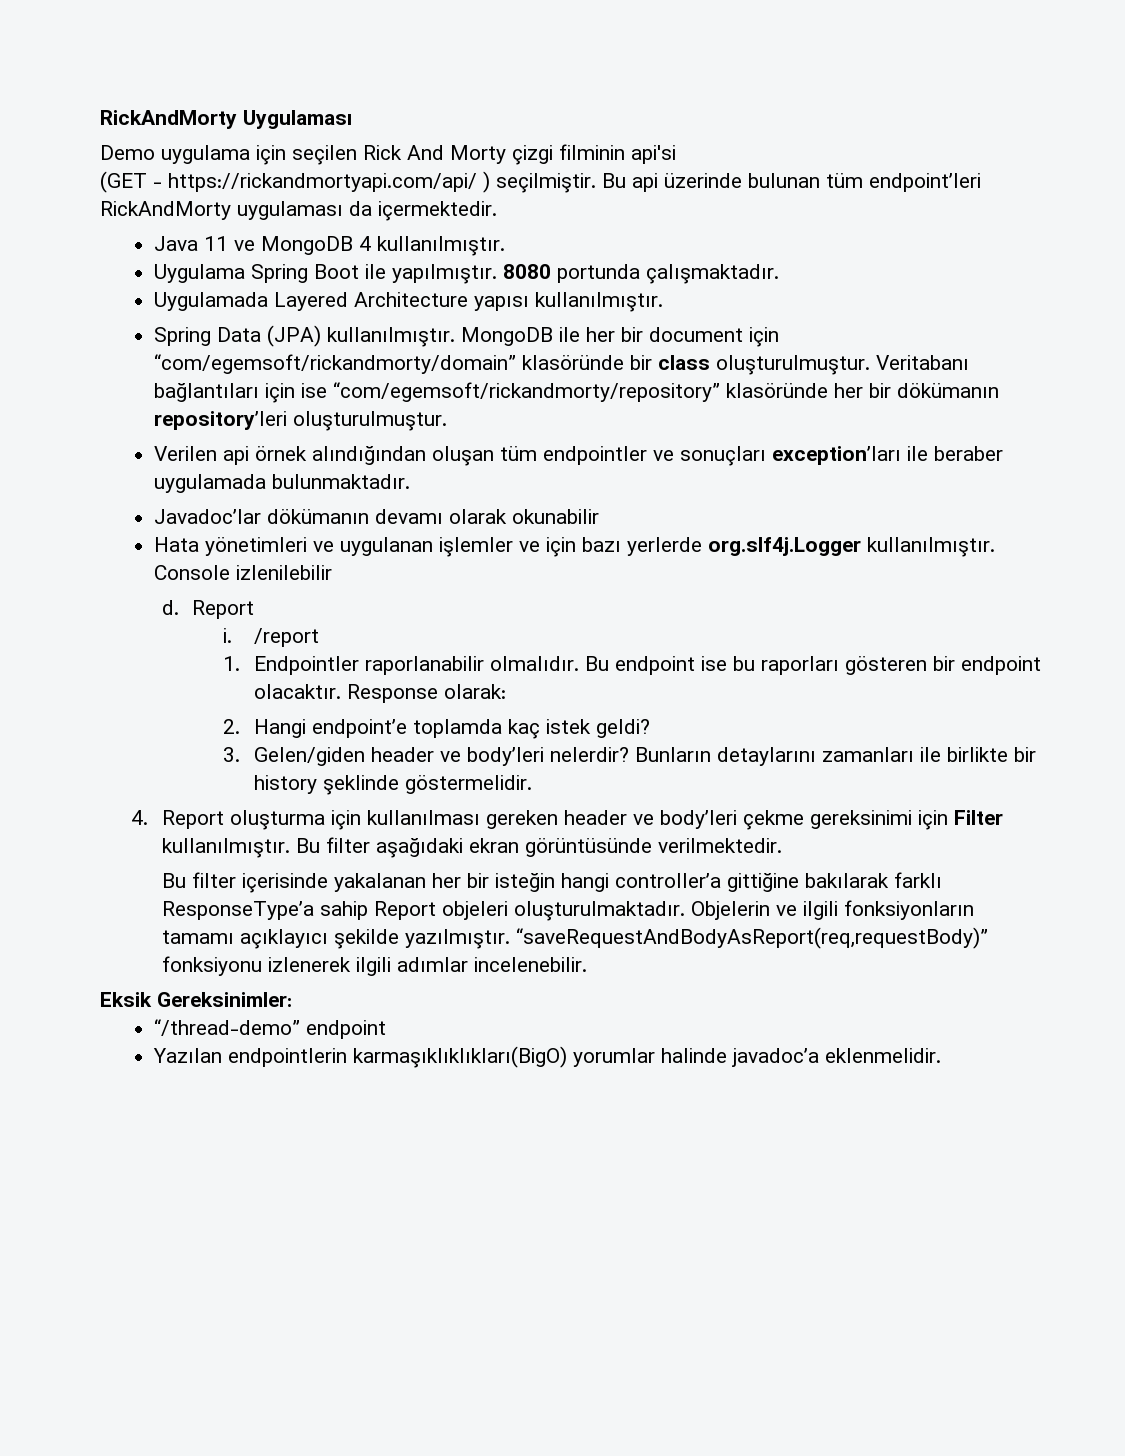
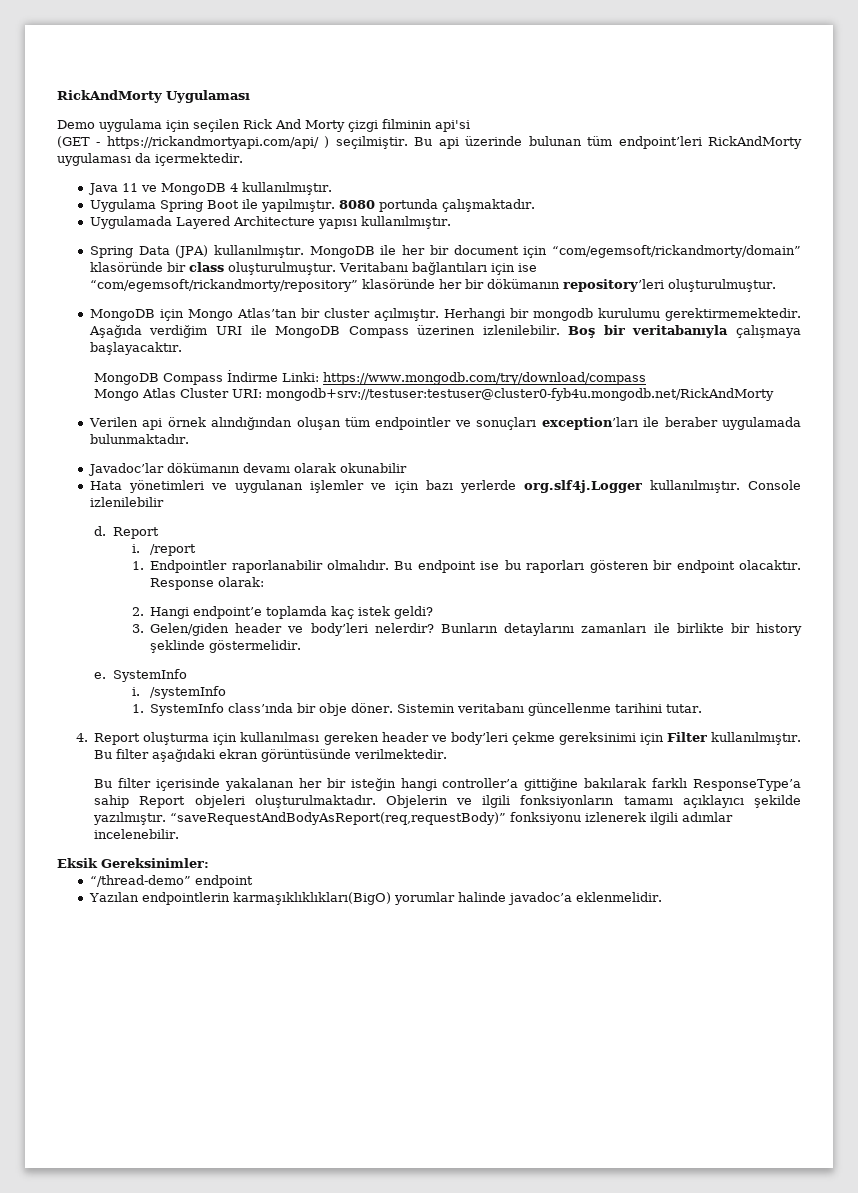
+ MongoDB için Mongo Atlas’tan bir cluster açılmıştır. Herhangi bir mongodb kurulumu gerektirmemektedir. Aşağıda verdiğim URI ile MongoDB Compass üzerinen izlenilebilir. Boş bir veritabanıyla çalışmaya başlayacaktır.
+ MongoDB Compass İndirme Linki: https://www.mongodb.com/try/download/compass
+ Mongo Atlas Cluster URI: mongodb+srv://testuser:testuser@cluster0-fyb4u.mongodb.net/RickAndMorty
+ e. SystemInfo
+ i. /systemInfo
+ 1. SystemInfo class’ında bir obje döner. Sistemin veritabanı güncellenme tarihini tutar.

